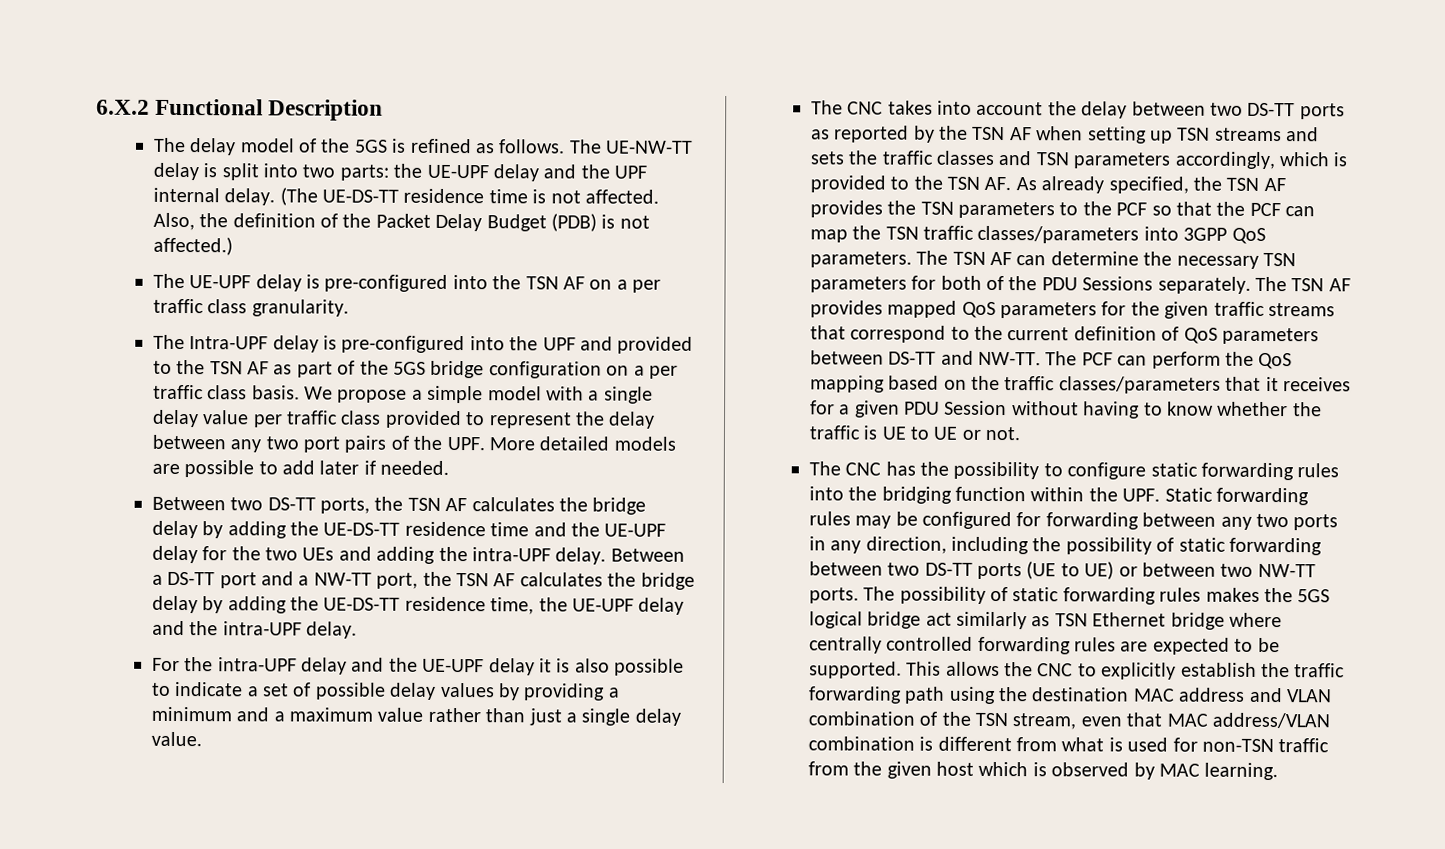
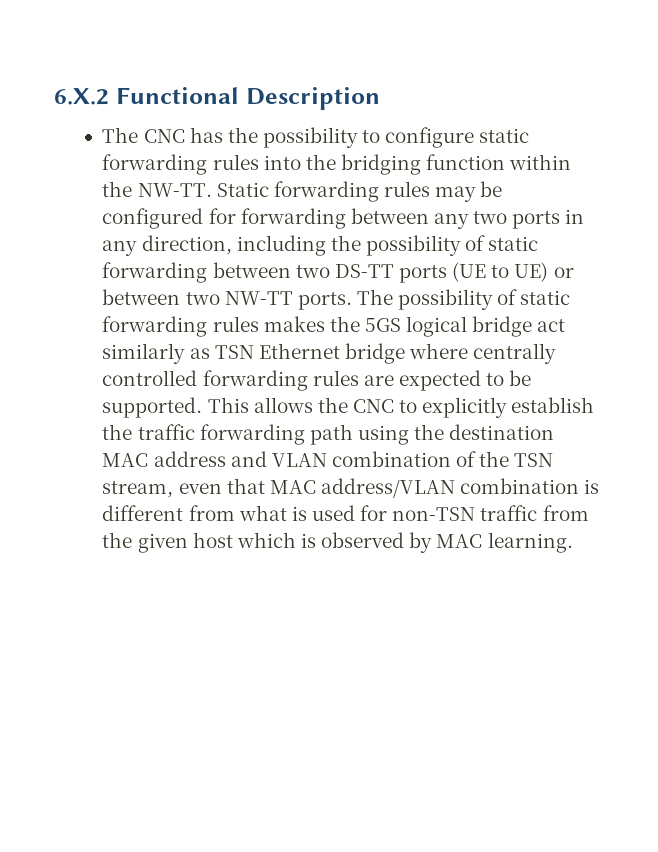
- The delay model of the 5GS is refined as follows. The UE-NW-TT delay is split into two parts: the UE-UPF delay and the UPF internal delay. (The UE-DS-TT residence time is not affected. Also, the definition of the Packet Delay Budget (PDB) is not affected.)
- The UE-UPF delay is pre-configured into the TSN AF on a per traffic class granularity.
- The Intra-UPF delay is pre-configured into the UPF and provided to the TSN AF as part of the 5GS bridge configuration on a per traffic class basis. We propose a simple model with a single delay value per traffic class provided to represent the delay between any two port pairs of the UPF. More detailed models are possible to add later if needed.
- Between two DS-TT ports, the TSN AF calculates the bridge delay by adding the UE-DS-TT residence time and the UE-UPF delay for the two UEs and adding the intra-UPF delay. Between a DS-TT port and a NW-TT port, the TSN AF calculates the bridge delay by adding the UE-DS-TT residence time, the UE-UPF delay and the intra-UPF delay.
- For the intra-UPF delay and the UE-UPF delay it is also possible to indicate a set of possible delay values by providing a minimum and a maximum value rather than just a single delay value.
- The CNC takes into account the delay between two DS-TT ports as reported by the TSN AF when setting up TSN streams and sets the traffic classes and TSN parameters accordingly, which is provided to the TSN AF. As already specified, the TSN AF provides the TSN parameters to the PCF so that the PCF can map the TSN traffic classes/parameters into 3GPP QoS parameters. The TSN AF can determine the necessary TSN parameters for both of the PDU Sessions separately. The TSN AF provides mapped QoS parameters for the given traffic streams that correspond to the current definition of QoS parameters between DS-TT and NW-TT. The PCF can perform the QoS mapping based on the traffic classes/parameters that it receives for a given PDU Session without having to know whether the traffic is UE to UE or not.
- The CNC has the possibility to configure static forwarding rules into the bridging function within the UPF. Static forwarding rules may be configured for forwarding between any two ports in any direction, including the possibility of static forwarding between two DS-TT ports (UE to UE) or between two NW-TT ports.
+ The CNC has the possibility to configure static forwarding rules into the bridging function within the NW-TT. Static forwarding rules may be configured for forwarding between any two ports in any direction, including the possibility of static forwarding between two DS-TT ports (UE to UE) or between two NW-TT ports.

